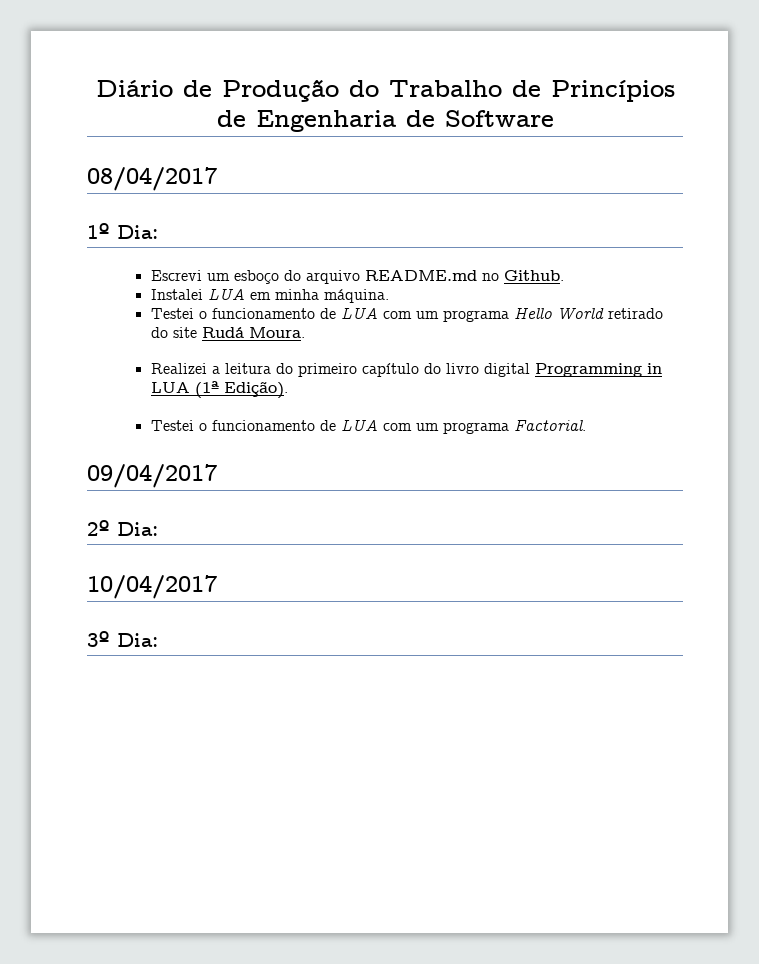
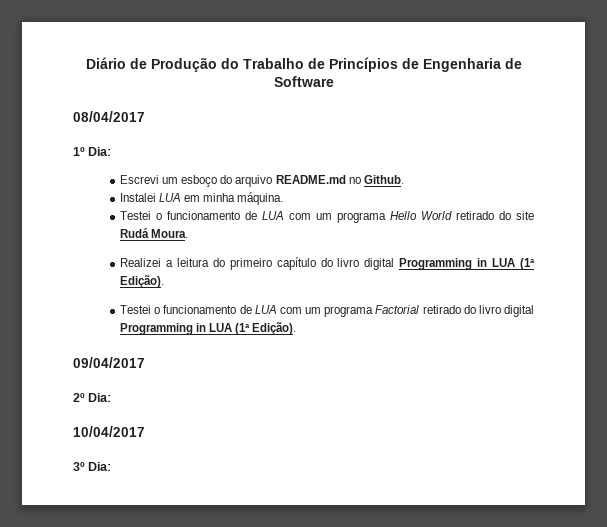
- Testei o funcionamento de LUA com um programa Factorial.
+ Testei o funcionamento de LUA com um programa Factorial retirado do livro digital Programming in LUA (1ª Edição).

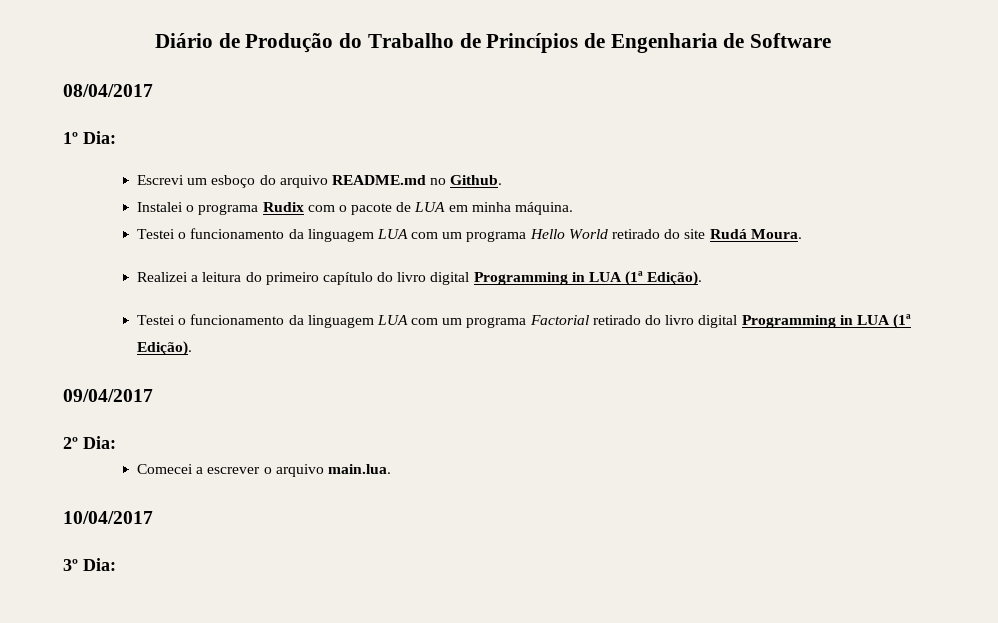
- Instalei LUA em minha máquina.
+ Instalei o programa Rudix com o pacote de LUA em minha máquina.
- Testei o funcionamento de LUA com um programa Hello World retirado do site Rudá Moura.
+ Testei o funcionamento da linguagem LUA com um programa Hello World retirado do site Rudá Moura.
- Testei o funcionamento de LUA com um programa Factorial retirado do livro digital Programming in LUA (1ª Edição).
+ Testei o funcionamento da linguagem LUA com um programa Factorial retirado do livro digital Programming in LUA (1ª Edição).
+ Comecei a escrever o arquivo main.lua.

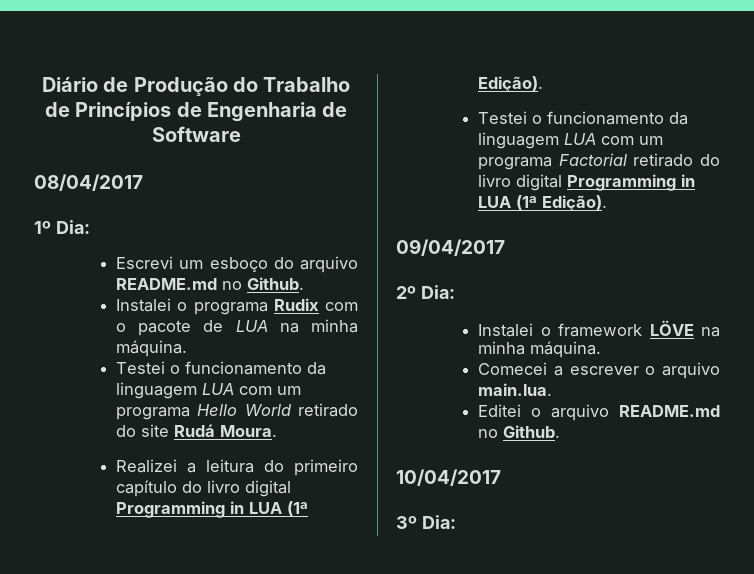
- Instalei o programa Rudix com o pacote de LUA em minha máquina.
+ Instalei o programa Rudix com o pacote de LUA na minha máquina.
+ Instalei o framework LÖVE na minha máquina.
+ Editei o arquivo README.md no Github.

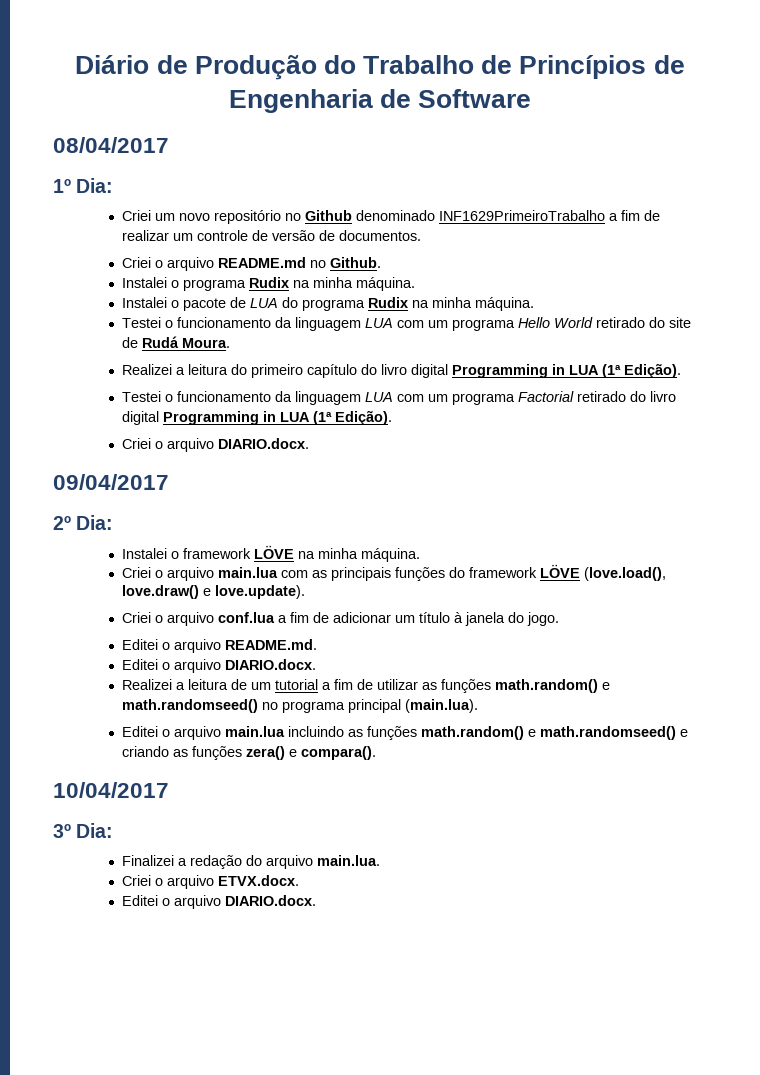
- Escrevi um esboço do arquivo README.md no Github.
+ Criei um novo repositório no Github denominado INF1629PrimeiroTrabalho a fim de realizar um controle de versão de documentos.
+ Criei o arquivo README.md no Github.
- Instalei o programa Rudix com o pacote de LUA na minha máquina.
+ Instalei o programa Rudix na minha máquina.
+ Instalei o pacote de LUA do programa Rudix na minha máquina.
- Testei o funcionamento da linguagem LUA com um programa Hello World retirado do site Rudá Moura.
+ Testei o funcionamento da linguagem LUA com um programa Hello World retirado do site de Rudá Moura.
+ Criei o arquivo DIARIO.docx.
- Comecei a escrever o arquivo main.lua.
- Editei o arquivo README.md no Github.
+ Criei o arquivo main.lua com as principais funções do framework LÖVE (love.load(), love.draw() e love.update).
+ Criei o arquivo conf.lua a fim de adicionar um título à janela do jogo.
+ Editei o arquivo README.md.
+ Editei o arquivo DIARIO.docx.
+ Realizei a leitura de um tutorial a fim de utilizar as funções math.random() e math.randomseed() no programa principal (main.lua).
+ Editei o arquivo main.lua incluindo as funções math.random() e math.randomseed() e criando as funções zera() e compara().
  10/04/2017
  3º Dia:
+ Finalizei a redação do arquivo main.lua.
+ Criei o arquivo ETVX.docx.
+ Editei o arquivo DIARIO.docx.

